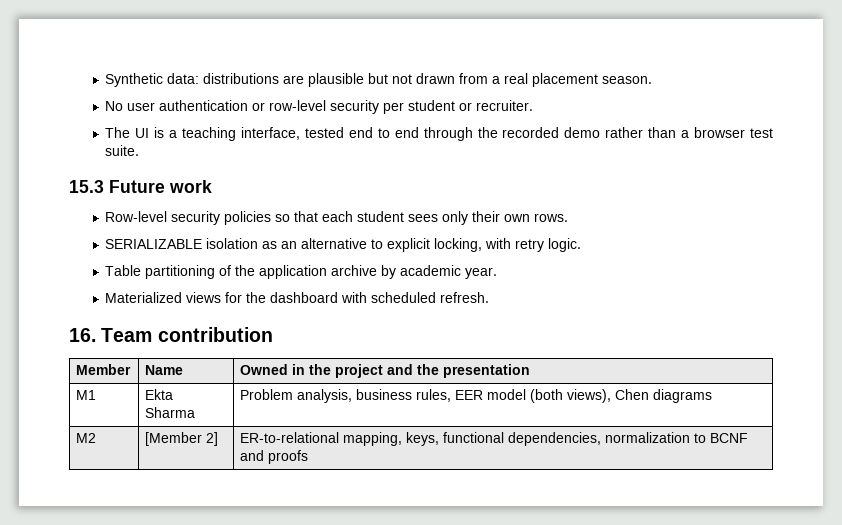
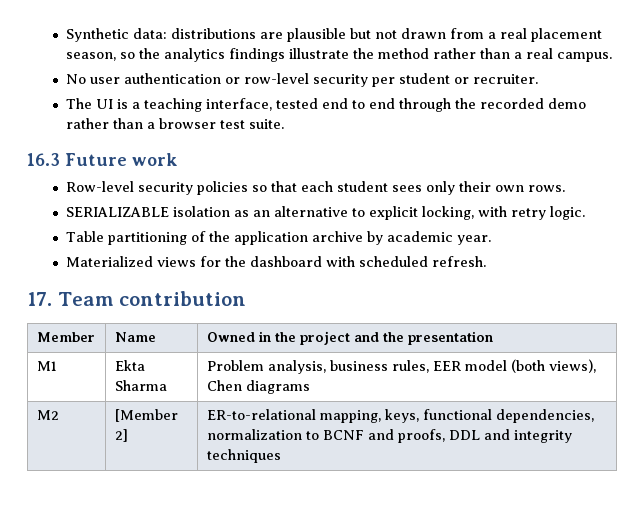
- Synthetic data: distributions are plausible but not drawn from a real placement season.
+ Synthetic data: distributions are plausible but not drawn from a real placement season, so the analytics findings illustrate the method rather than a real campus.
- 15.3 Future work
+ 16.3 Future work
- 16. Team contribution
+ 17. Team contribution
- M2 | [Member 2] | ER-to-relational mapping, keys, functional dependencies, normalization to BCNF and proofs
+ M2 | [Member 2] | ER-to-relational mapping, keys, functional dependencies, normalization to BCNF and proofs, DDL and integrity techniques

